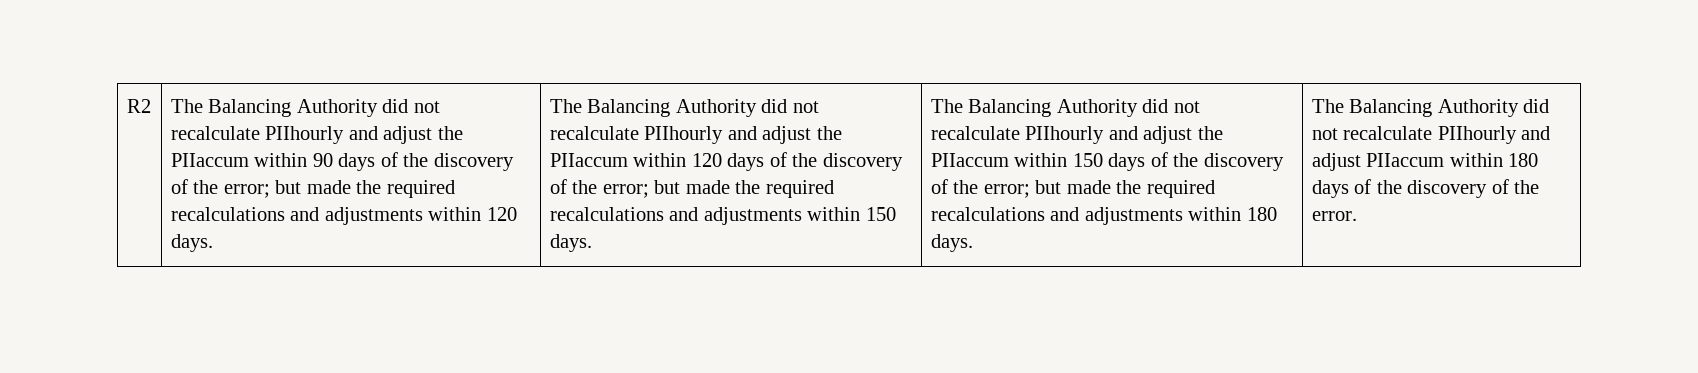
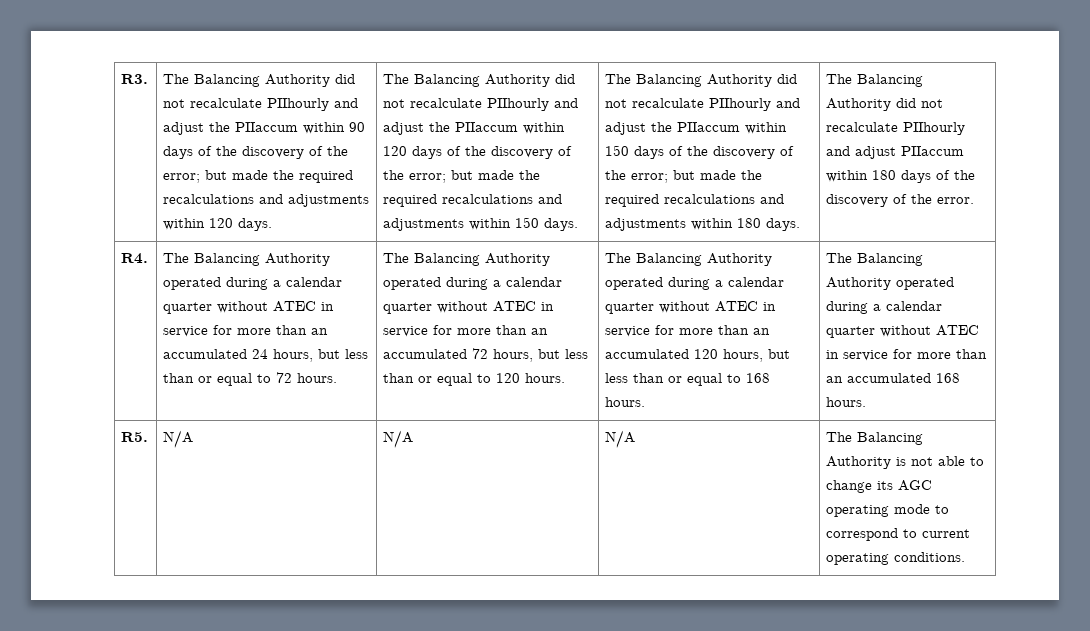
- R2
+ R3.
+ R4. | The Balancing Authority operated during a calendar quarter without ATEC in service for more than an accumulated 24 hours, but less than or equal to 72 hours. | The Balancing Authority operated during a calendar quarter without ATEC in service for more than an accumulated 72 hours, but less than or equal to 120 hours. | The Balancing Authority operated during a calendar quarter without ATEC in service for more than an accumulated 120 hours, but less than or equal to 168 hours. | The Balancing Authority operated during a calendar quarter without ATEC in service for more than an accumulated 168 hours.
+ R5. | N/A | N/A | N/A | The Balancing Authority is not able to change its AGC operating mode to correspond to current operating conditions.

